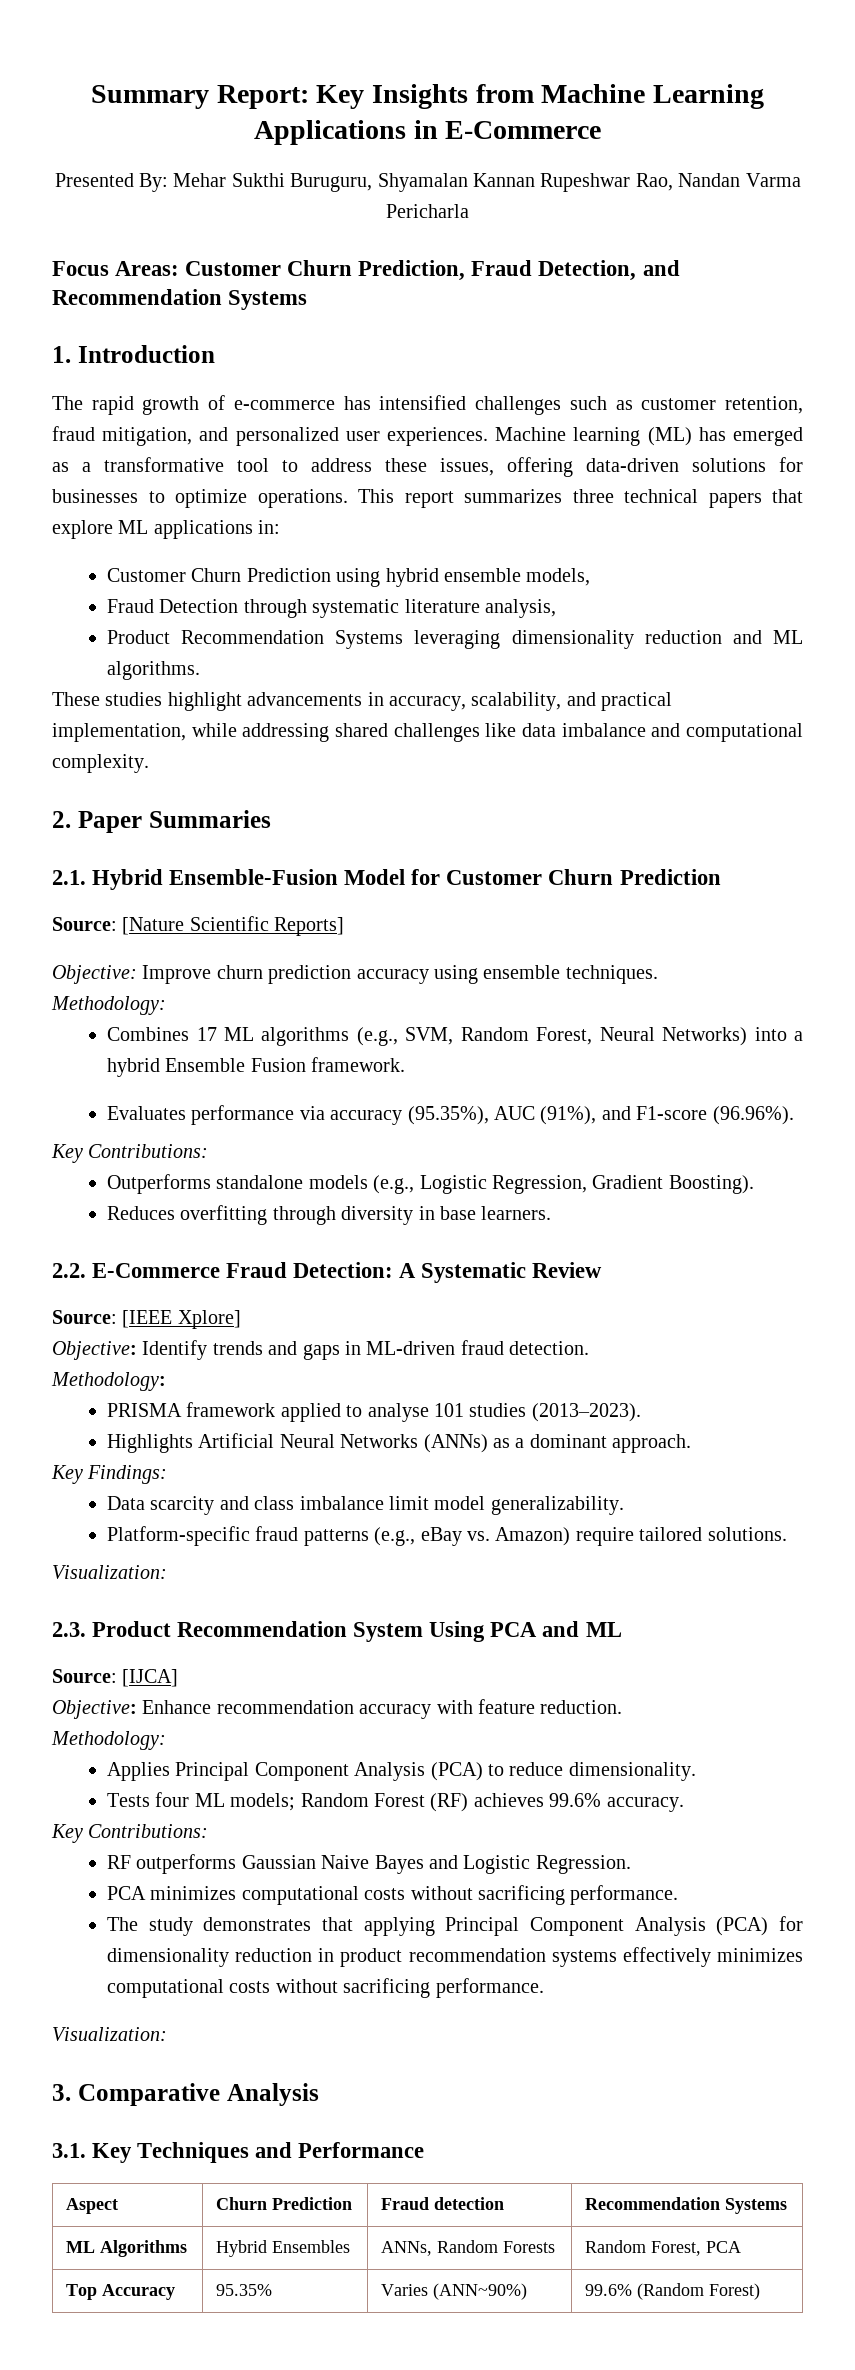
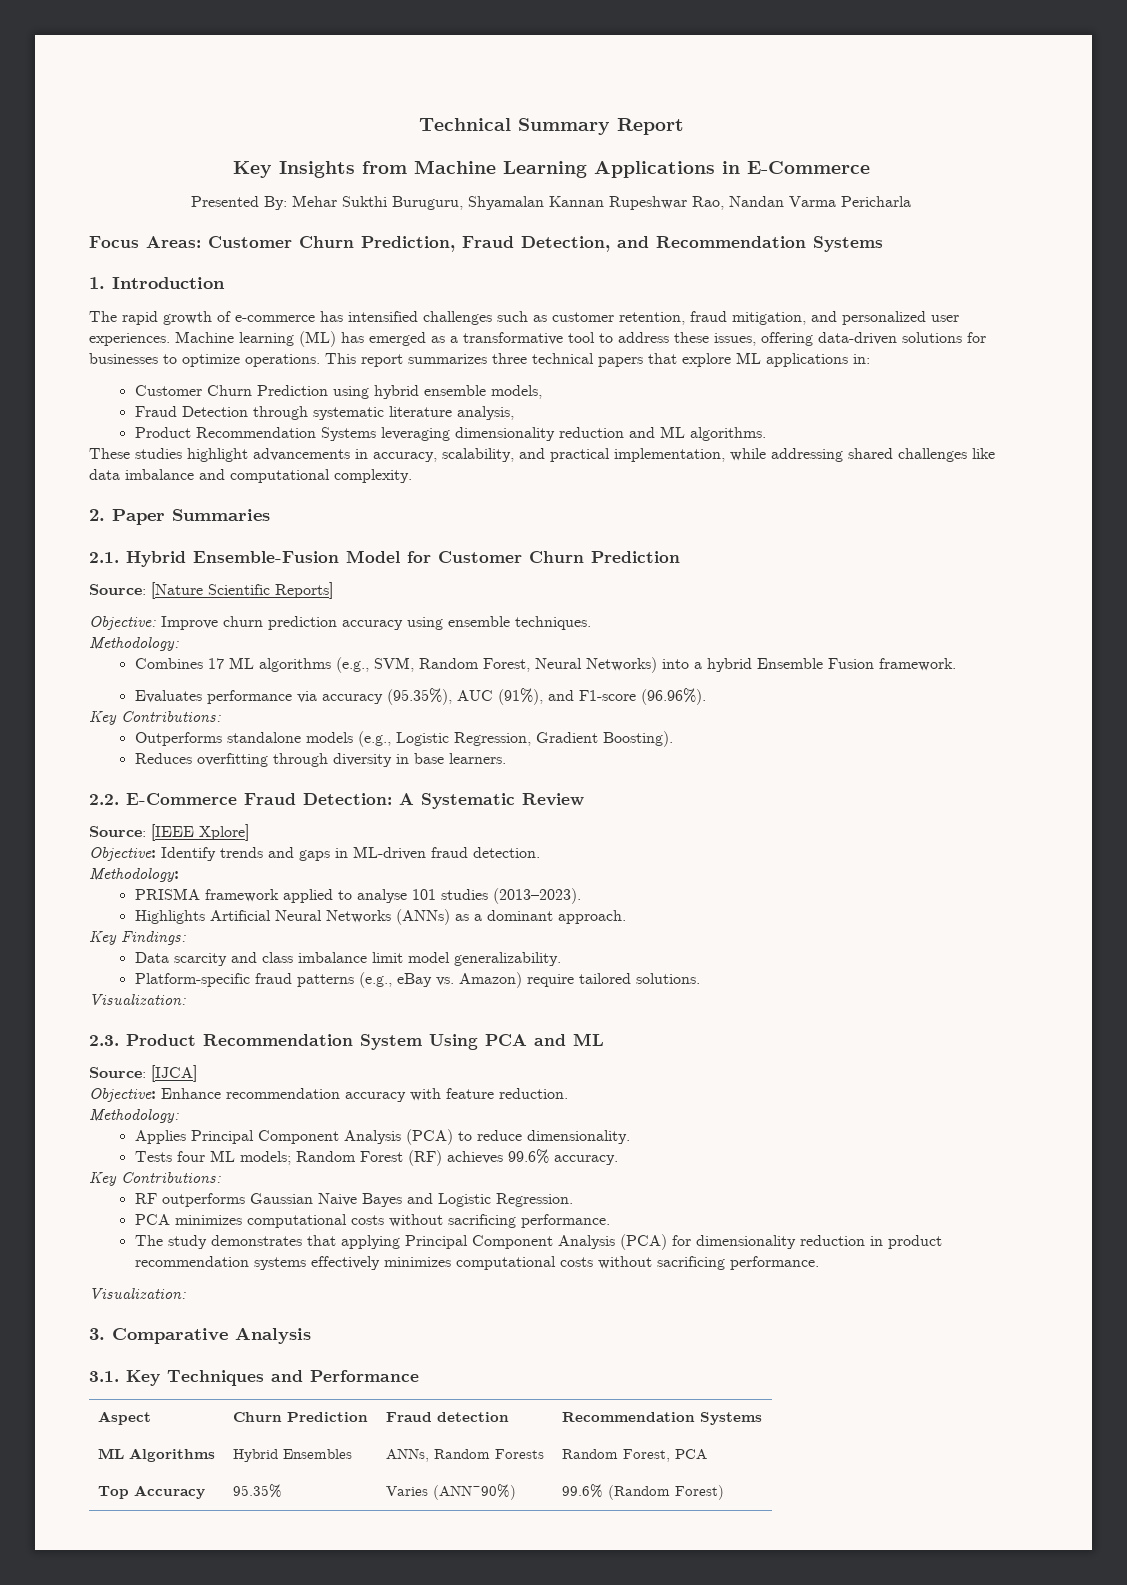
- Summary Report: Key Insights from Machine Learning Applications in E-Commerce
+ Technical Summary Report
+ Key Insights from Machine Learning Applications in E-Commerce

